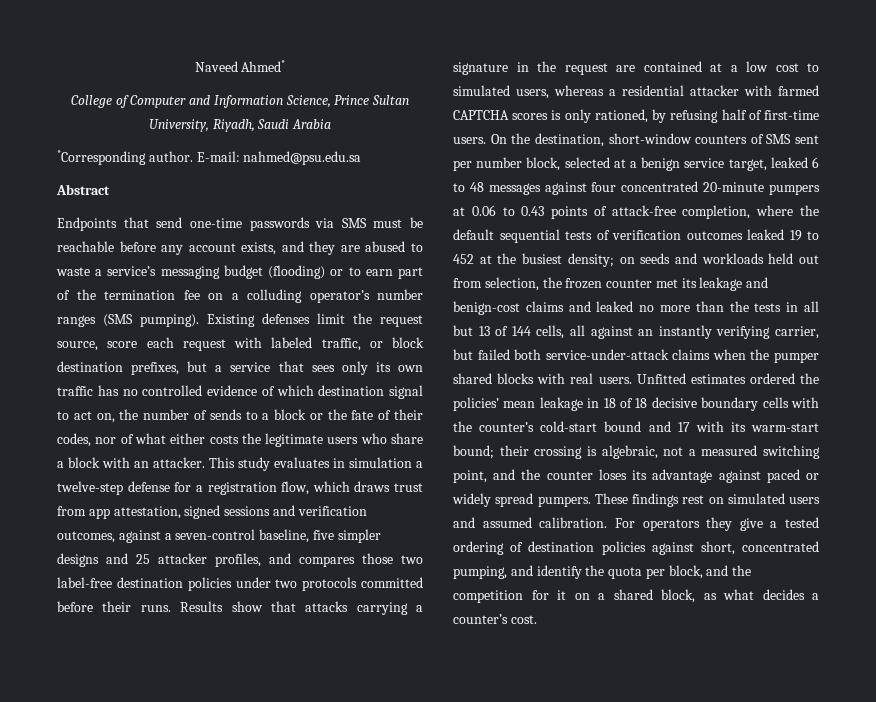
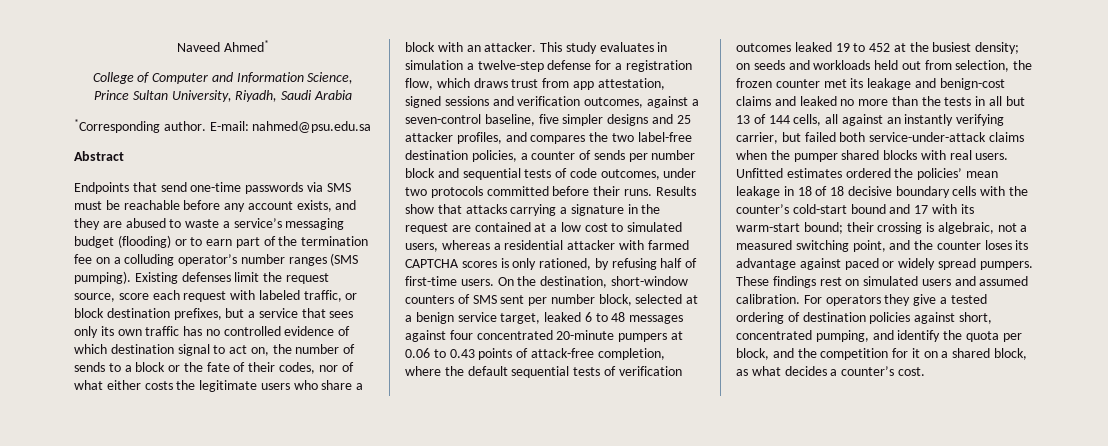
- This study evaluates in simulation a twelve-step defense for a registration flow, which draws trust from app attestation, signed sessions and verification outcomes, against a seven-control baseline, five simpler designs and 25 attacker profiles, and compares those two label-free destination policies under two protocols committed before their runs.
+ This study evaluates in simulation a twelve-step defense for a registration flow, which draws trust from app attestation, signed sessions and verification outcomes, against a seven-control baseline, five simpler designs and 25 attacker profiles, and compares the two label-free destination policies, a counter of sends per number block and sequential tests of code outcomes, under two protocols committed before their runs.

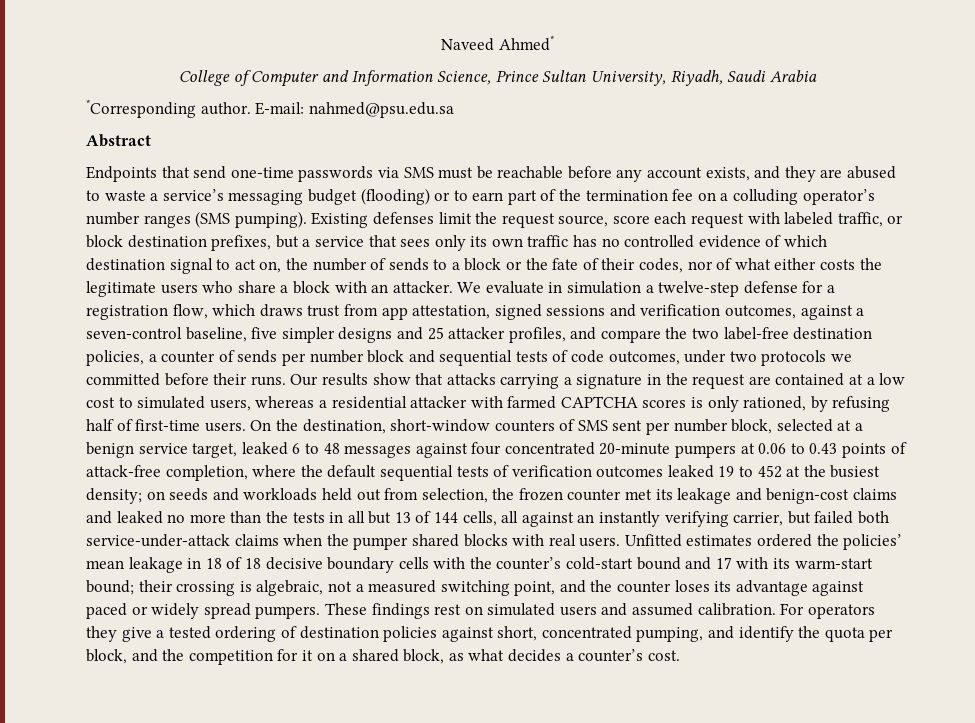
- This study evaluates in simulation a twelve-step defense for a registration flow, which draws trust from app attestation, signed sessions and verification outcomes, against a seven-control baseline, five simpler designs and 25 attacker profiles, and compares the two label-free destination policies, a counter of sends per number block and sequential tests of code outcomes, under two protocols committed before their runs.
+ We evaluate in simulation a twelve-step defense for a registration flow, which draws trust from app attestation, signed sessions and verification outcomes, against a seven-control baseline, five simpler designs and 25 attacker profiles, and compare the two label-free destination policies, a counter of sends per number block and sequential tests of code outcomes, under two protocols we committed before their runs.
- Results show that attacks carrying a signature in the request are contained at a low cost to simulated users, whereas a residential attacker with farmed CAPTCHA scores is only rationed, by refusing half of first-time users.
+ Our results show that attacks carrying a signature in the request are contained at a low cost to simulated users, whereas a residential attacker with farmed CAPTCHA scores is only rationed, by refusing half of first-time users.

